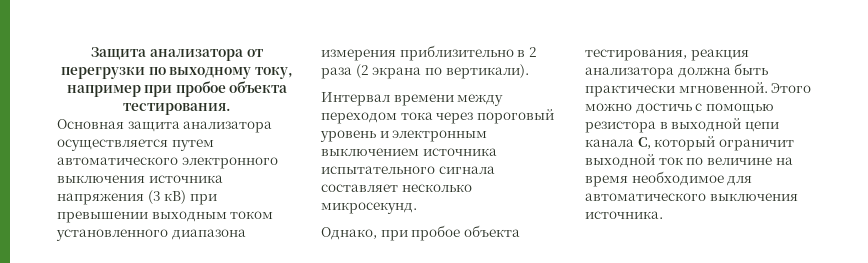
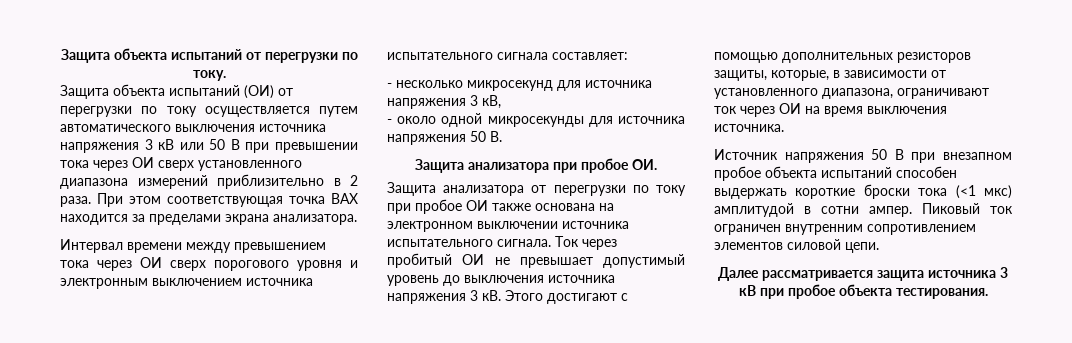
- Защита анализатора от перегрузки по выходному току, например при пробое объекта тестирования.
- Основная защита анализатора осуществляется путем автоматического электронного выключения источника напряжения (3 кВ) при превышении выходным током установленного диапазона измерения приблизительно в 2 раза (2 экрана по вертикали).
+ Защита объекта испытаний от перегрузки по току.
+ Защита объекта испытаний (ОИ) от перегрузки по току осуществляется путем автоматического выключения источника напряжения 3 кВ или 50 В при превышении тока через ОИ сверх установленного диапазона измерений приблизительно в 2 раза. При этом соответствующая точка ВАХ находится за пределами экрана анализатора.
- Интервал времени между переходом тока через пороговый уровень и электронным выключением источника испытательного сигнала составляет несколько микросекунд.
- Однако, при пробое объекта тестирования, реакция анализатора должна быть практически мгновенной. Этого можно достичь с помощью резистора в выходной цепи канала С, который ограничит выходной ток по величине на время необходимое для автоматического выключения источника.
+ Интервал времени между превышением тока через ОИ сверх порогового уровня и электронным выключением источника испытательного сигнала составляет:
+ - несколько микросекунд для источника напряжения 3 кВ,
+ - около одной микросекунды для источника напряжения 50 В.
+ Защита анализатора при пробое ОИ.
+ Защита анализатора от перегрузки по току при пробое ОИ также основана на электронном выключении источника испытательного сигнала. Ток через пробитый ОИ не превышает допустимый уровень до выключения источника напряжения 3 кВ. Этого достигают с помощью дополнительных резисторов защиты, которые, в зависимости от установленного диапазона, ограничивают ток через ОИ на время выключения источника.
+ Источник напряжения 50 В при внезапном пробое объекта испытаний способен выдержать короткие броски тока (<1 мкс) амплитудой в сотни ампер. Пиковый ток ограничен внутренним сопротивлением элементов силовой цепи.
+ Далее рассматривается защита источника 3 кВ при пробое объекта тестирования.

